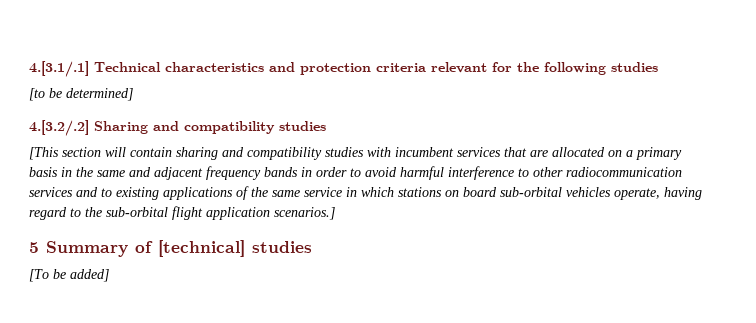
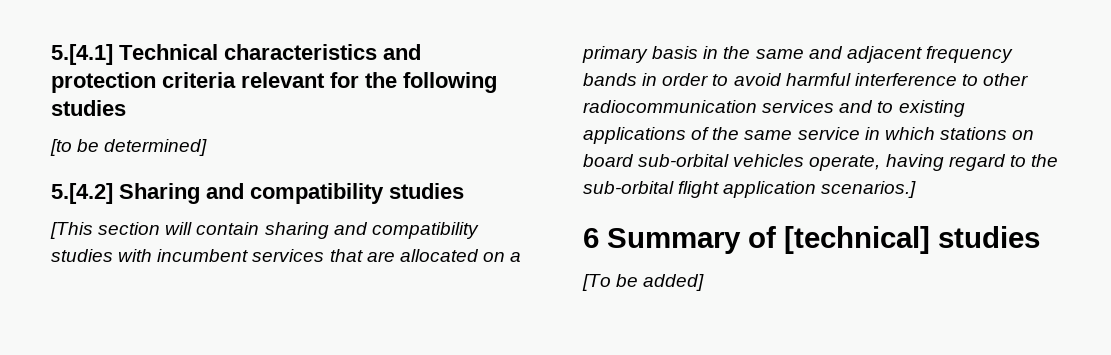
- 4.[3.1/.1] Technical characteristics and protection criteria relevant for the following studies
+ 5.[4.1] Technical characteristics and protection criteria relevant for the following studies
- 4.[3.2/.2] Sharing and compatibility studies
+ 5.[4.2] Sharing and compatibility studies
- 5 Summary of [technical] studies
+ 6 Summary of [technical] studies

